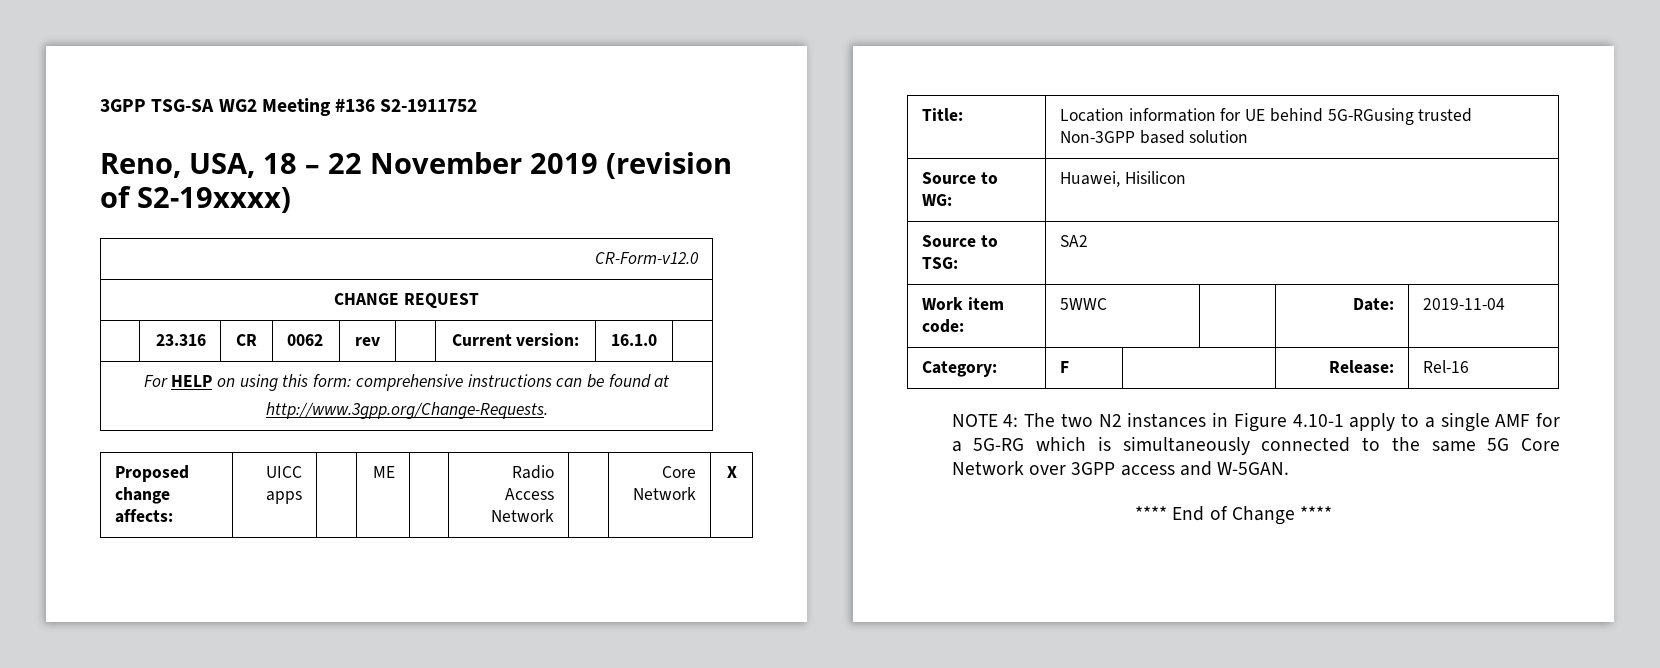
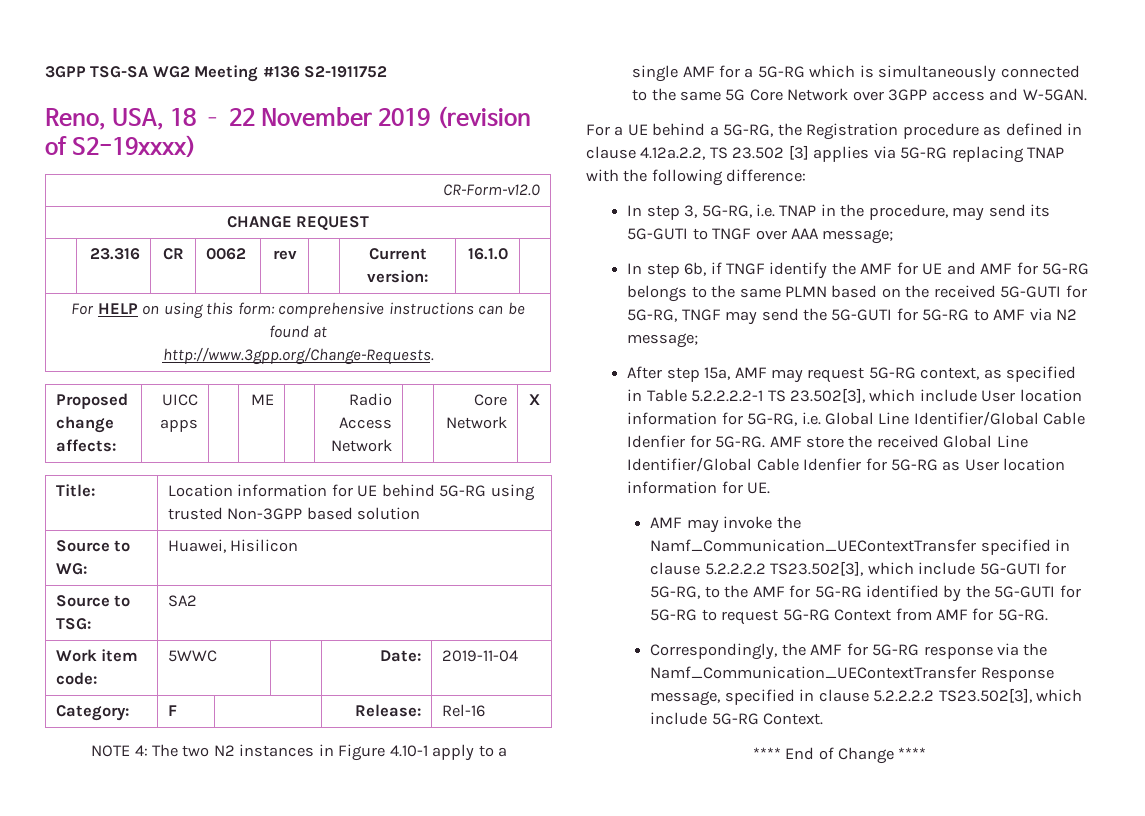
- Title: | Location information for UE behind 5G-RGusing trusted Non-3GPP based solution
+ Title: | Location information for UE behind 5G-RG using trusted Non-3GPP based solution
+ For a UE behind a 5G-RG, the Registration procedure as defined in clause 4.12a.2.2, TS 23.502 [3] applies via 5G-RG replacing TNAP with the following difference:
+ In step 3, 5G-RG, i.e. TNAP in the procedure, may send its 5G-GUTI to TNGF over AAA message;
+ In step 6b, if TNGF identify the AMF for UE and AMF for 5G-RG belongs to the same PLMN based on the received 5G-GUTI for 5G-RG, TNGF may send the 5G-GUTI for 5G-RG to AMF via N2 message;
+ After step 15a, AMF may request 5G-RG context, as specified in Table 5.2.2.2.2-1 TS 23.502[3], which include User location information for 5G-RG, i.e. Global Line Identifier/Global Cable Idenfier for 5G-RG. AMF store the received Global Line Identifier/Global Cable Idenfier for 5G-RG as User location information for UE.
+ AMF may invoke the Namf_Communication_UEContextTransfer specified in clause 5.2.2.2.2 TS23.502[3], which include 5G-GUTI for 5G-RG, to the AMF for 5G-RG identified by the 5G-GUTI for 5G-RG to request 5G-RG Context from AMF for 5G-RG.
+ Correspondingly, the AMF for 5G-RG response via the Namf_Communication_UEContextTransfer Response message, specified in clause 5.2.2.2.2 TS23.502[3], which include 5G-RG Context.

